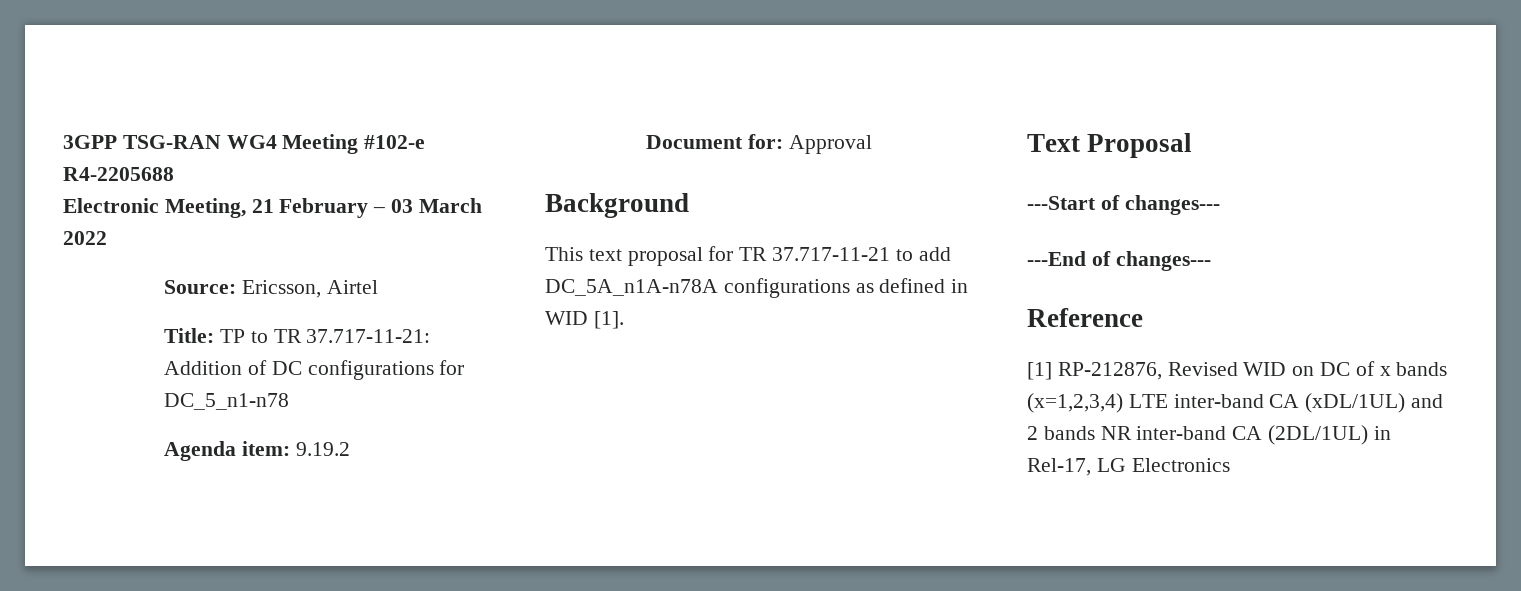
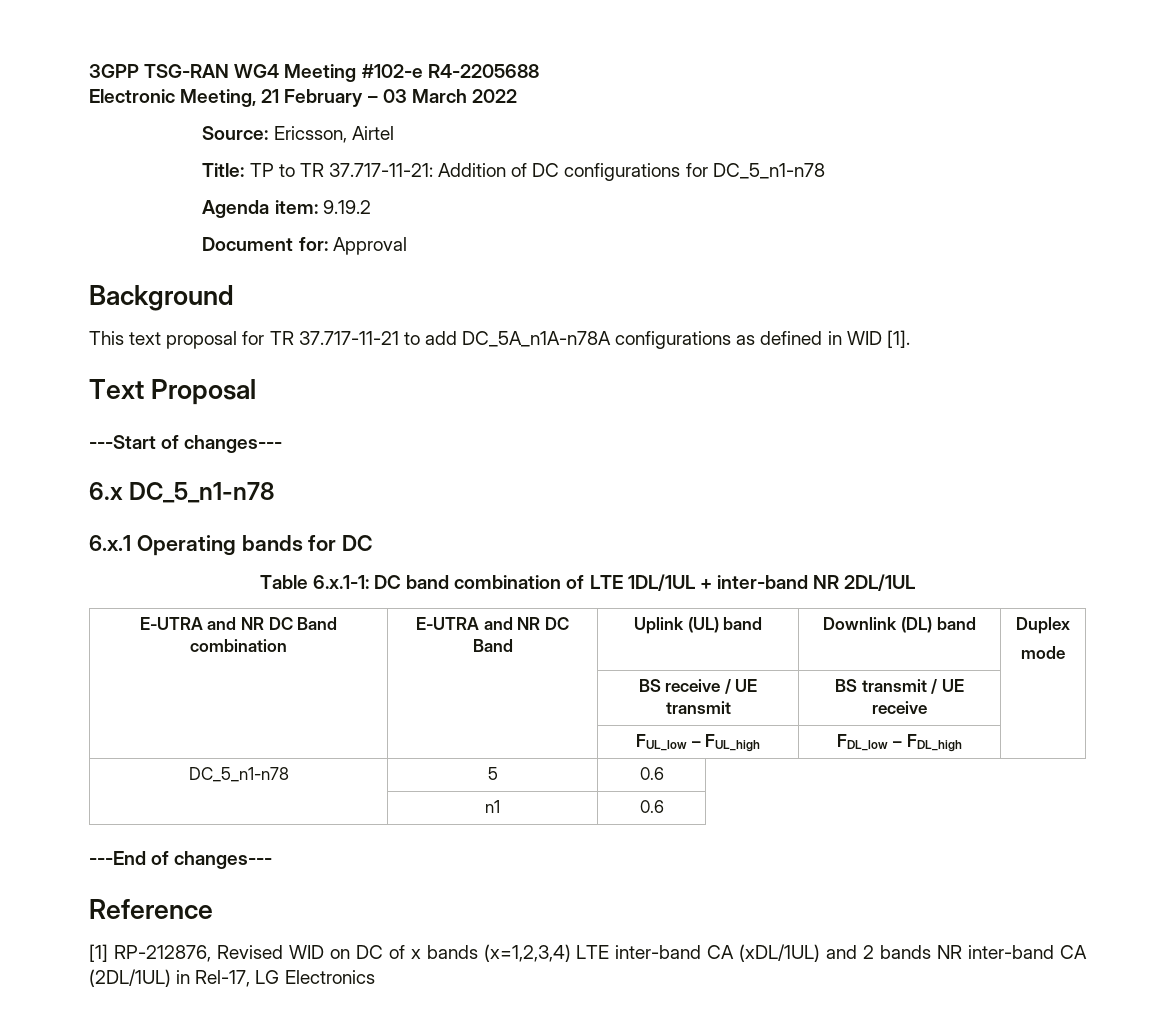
+ 6.x DC_5_n1-n78
+ 6.x.1 Operating bands for DC
+ Table 6.x.1-1: DC band combination of LTE 1DL/1UL + inter-band NR 2DL/1UL
+ E-UTRA and NR DC Band combination | E-UTRA and NR DC Band | Uplink (UL) band | Downlink (DL) band | Duplex
+ mode
+ | | BS receive / UE transmit | BS transmit / UE receive |
+ | | FUL_low – FUL_high | FDL_low – FDL_high |
+ DC_5_n1-n78 | 5 | 0.6
+ | n1 | 0.6

